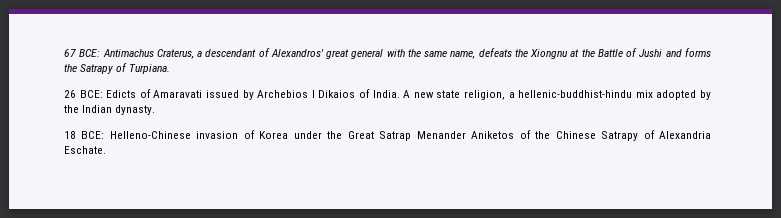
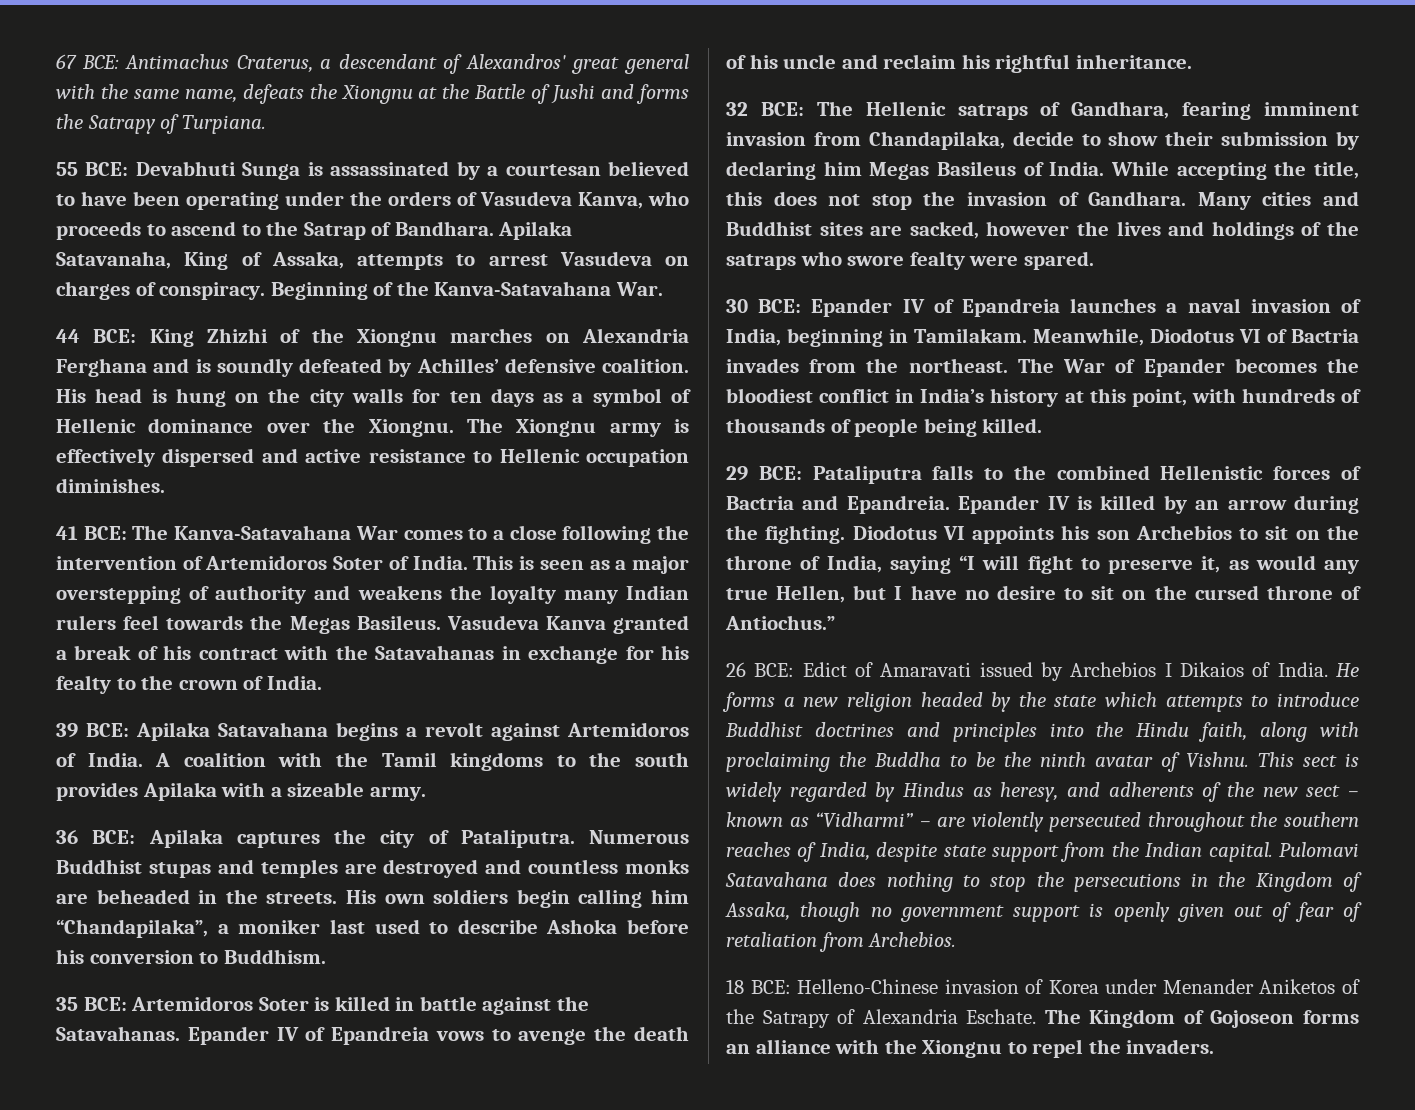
+ 55 BCE: Devabhuti Sunga is assassinated by a courtesan believed to have been operating under the orders of Vasudeva Kanva, who proceeds to ascend to the Satrap of Bandhara. Apilaka Satavanaha, King of Assaka, attempts to arrest Vasudeva on charges of conspiracy. Beginning of the Kanva-Satavahana War.
+ 44 BCE: King Zhizhi of the Xiongnu marches on Alexandria Ferghana and is soundly defeated by Achilles’ defensive coalition. His head is hung on the city walls for ten days as a symbol of Hellenic dominance over the Xiongnu. The Xiongnu army is effectively dispersed and active resistance to Hellenic occupation diminishes.
+ 41 BCE: The Kanva-Satavahana War comes to a close following the intervention of Artemidoros Soter of India. This is seen as a major overstepping of authority and weakens the loyalty many Indian rulers feel towards the Megas Basileus. Vasudeva Kanva granted a break of his contract with the Satavahanas in exchange for his fealty to the crown of India.
+ 39 BCE: Apilaka Satavahana begins a revolt against Artemidoros of India. A coalition with the Tamil kingdoms to the south provides Apilaka with a sizeable army.
+ 36 BCE: Apilaka captures the city of Pataliputra. Numerous Buddhist stupas and temples are destroyed and countless monks are beheaded in the streets. His own soldiers begin calling him “Chandapilaka”, a moniker last used to describe Ashoka before his conversion to Buddhism.
+ 35 BCE: Artemidoros Soter is killed in battle against the Satavahanas. Epander IV of Epandreia vows to avenge the death of his uncle and reclaim his rightful inheritance.
+ 32 BCE: The Hellenic satraps of Gandhara, fearing imminent invasion from Chandapilaka, decide to show their submission by declaring him Megas Basileus of India. While accepting the title, this does not stop the invasion of Gandhara. Many cities and Buddhist sites are sacked, however the lives and holdings of the satraps who swore fealty were spared.
+ 30 BCE: Epander IV of Epandreia launches a naval invasion of India, beginning in Tamilakam. Meanwhile, Diodotus VI of Bactria invades from the northeast. The War of Epander becomes the bloodiest conflict in India’s history at this point, with hundreds of thousands of people being killed.
+ 29 BCE: Pataliputra falls to the combined Hellenistic forces of Bactria and Epandreia. Epander IV is killed by an arrow during the fighting. Diodotus VI appoints his son Archebios to sit on the throne of India, saying “I will fight to preserve it, as would any true Hellen, but I have no desire to sit on the cursed throne of Antiochus.”
- 26 BCE: Edicts of Amaravati issued by Archebios I Dikaios of India.
+ 26 BCE: Edict of Amaravati issued by Archebios I Dikaios of India.
- A new state religion, a hellenic-buddhist-hindu mix adopted by the Indian dynasty.
+ He forms a new religion headed by the state which attempts to introduce Buddhist doctrines and principles into the Hindu faith, along with proclaiming the Buddha to be the ninth avatar of Vishnu. This sect is widely regarded by Hindus as heresy, and adherents of the new sect – known as “Vidharmi” – are violently persecuted throughout the southern reaches of India, despite state support from the Indian capital. Pulomavi Satavahana does nothing to stop the persecutions in the Kingdom of Assaka, though no government support is openly given out of fear of retaliation from Archebios.
- 18 BCE: Helleno-Chinese invasion of Korea under the Great Satrap Menander Aniketos of the Chinese Satrapy of Alexandria Eschate.
+ 18 BCE: Helleno-Chinese invasion of Korea under Menander Aniketos of the Satrapy of Alexandria Eschate.
+ The Kingdom of Gojoseon forms an alliance with the Xiongnu to repel the invaders.

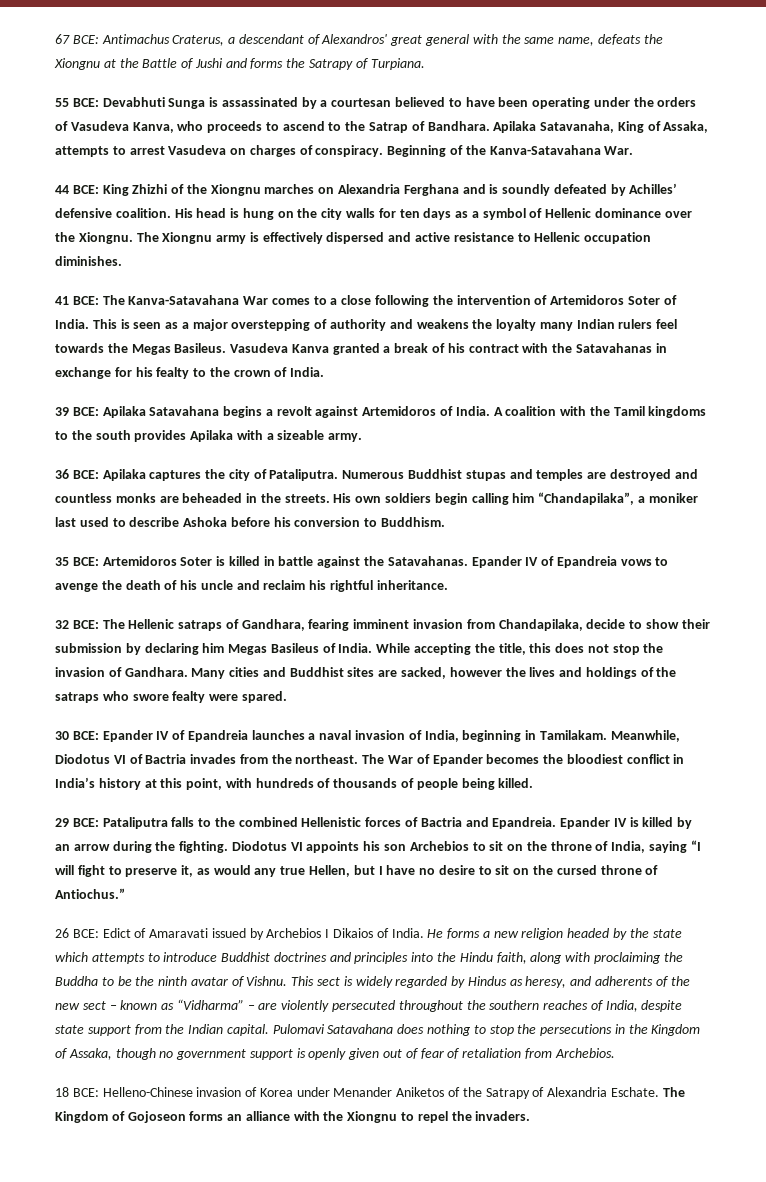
- This sect is widely regarded by Hindus as heresy, and adherents of the new sect – known as “Vidharmi” – are violently persecuted throughout the southern reaches of India, despite state support from the Indian capital.
+ This sect is widely regarded by Hindus as heresy, and adherents of the new sect – known as “Vidharma” – are violently persecuted throughout the southern reaches of India, despite state support from the Indian capital.

